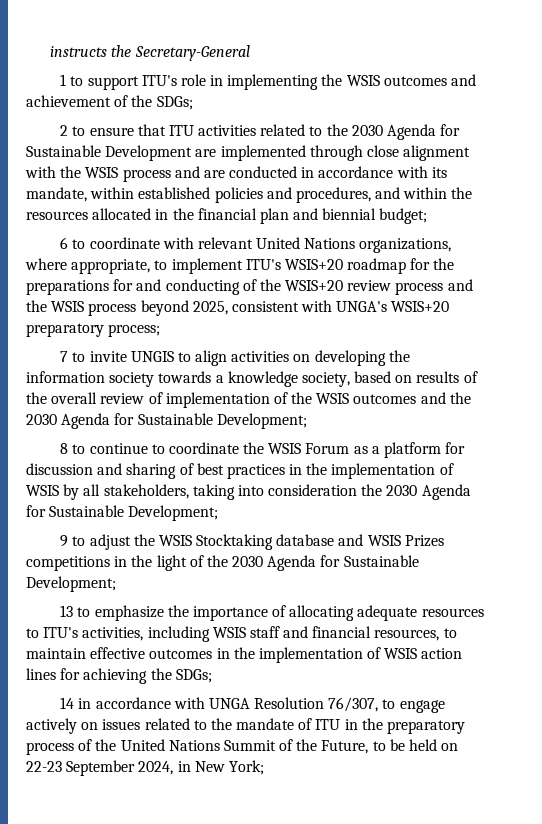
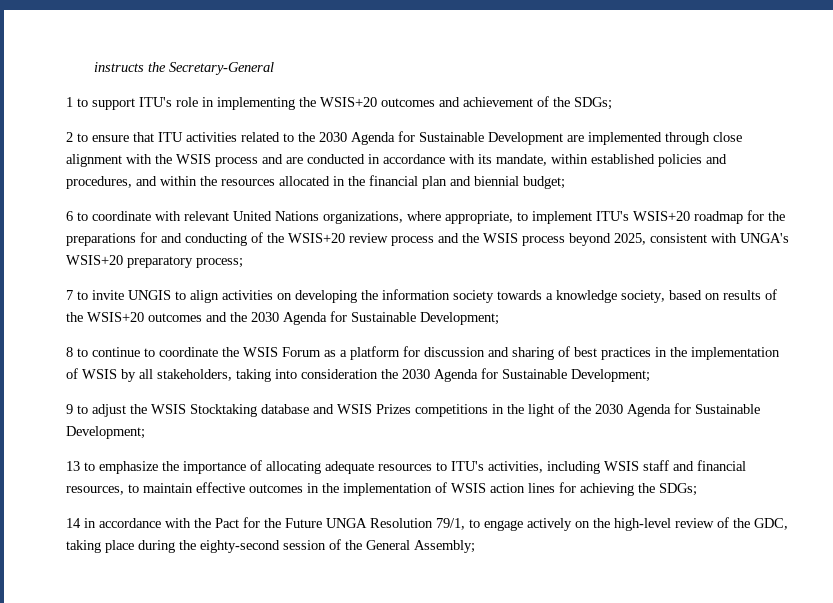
- 1 to support ITU's role in implementing the WSIS outcomes and achievement of the SDGs;
+ 1 to support ITU's role in implementing the WSIS+20 outcomes and achievement of the SDGs;
- 7 to invite UNGIS to align activities on developing the information society towards a knowledge society, based on results of the overall review of implementation of the WSIS outcomes and the 2030 Agenda for Sustainable Development;
+ 7 to invite UNGIS to align activities on developing the information society towards a knowledge society, based on results of the WSIS+20 outcomes and the 2030 Agenda for Sustainable Development;
- 14 in accordance with UNGA Resolution 76/307, to engage actively on issues related to the mandate of ITU in the preparatory process of the United Nations Summit of the Future, to be held on 22-23 September 2024, in New York;
+ 14 in accordance with the Pact for the Future UNGA Resolution 79/1, to engage actively on the high-level review of the GDC, taking place during the eighty-second session of the General Assembly;

